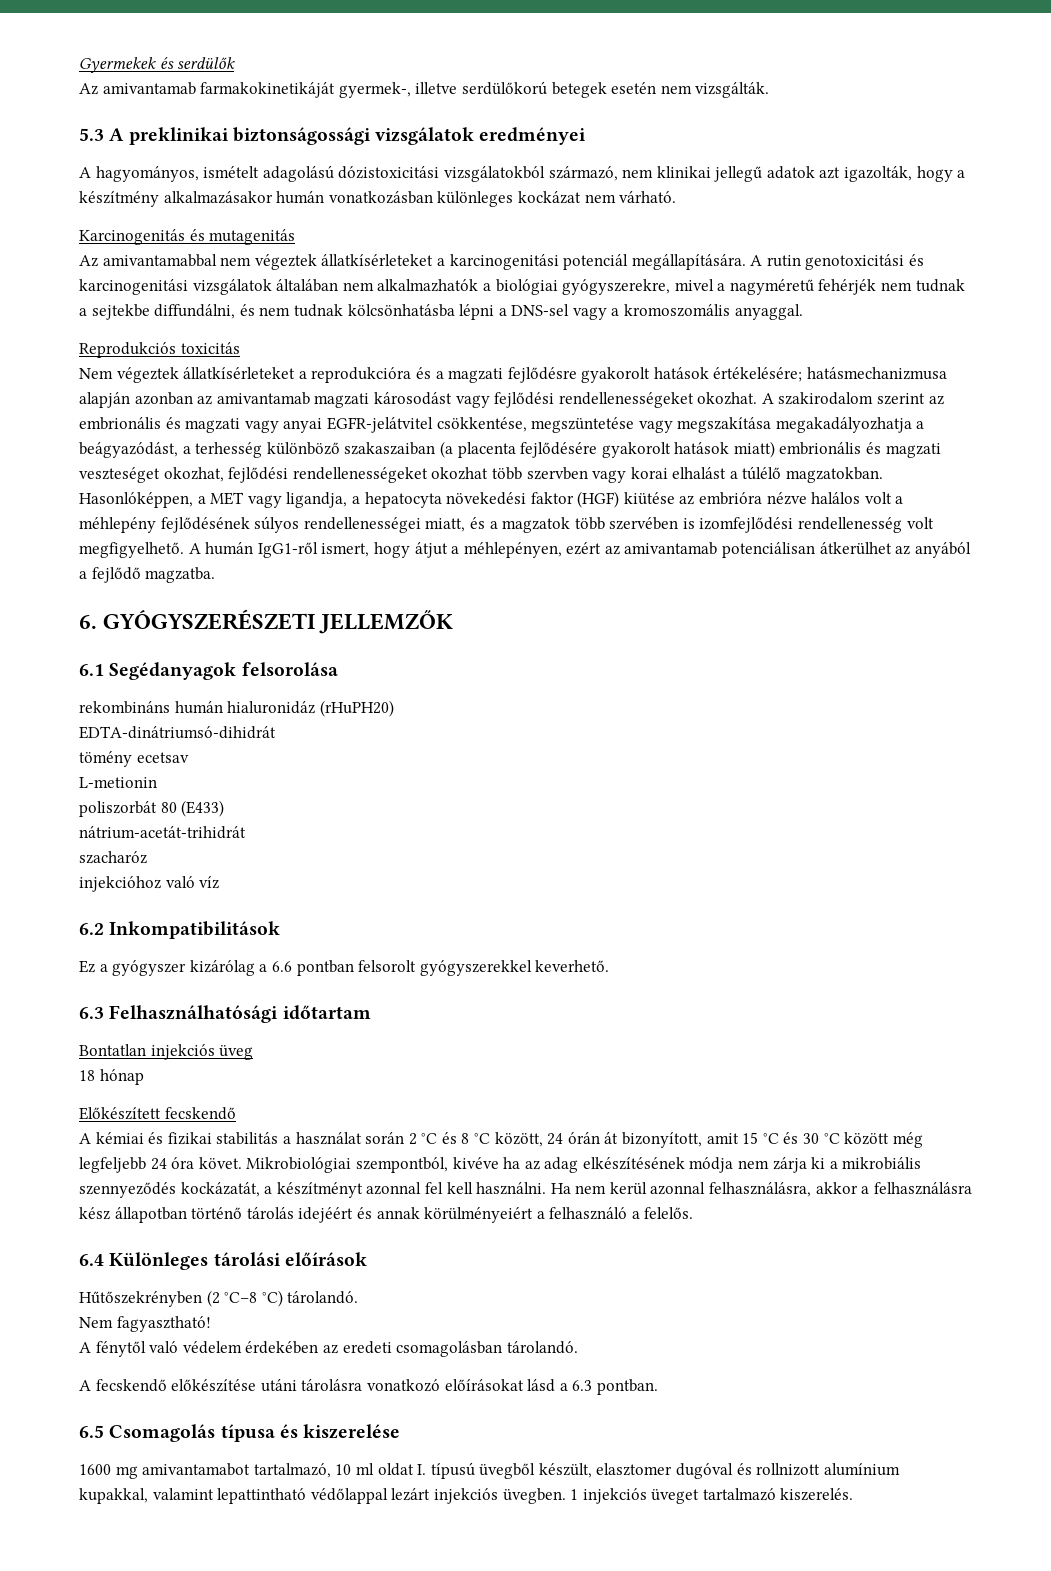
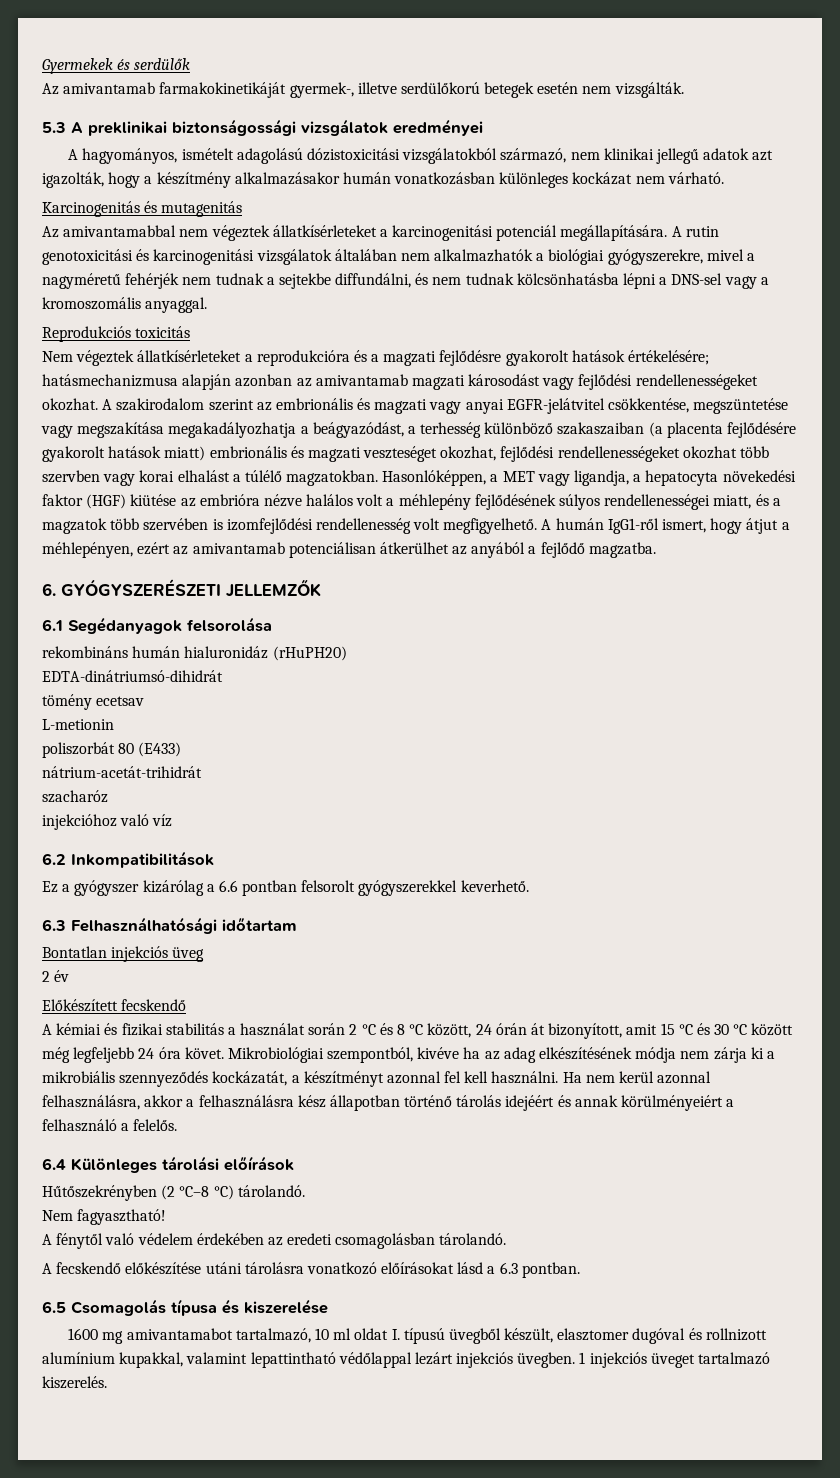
- 18 hónap
+ 2 év

